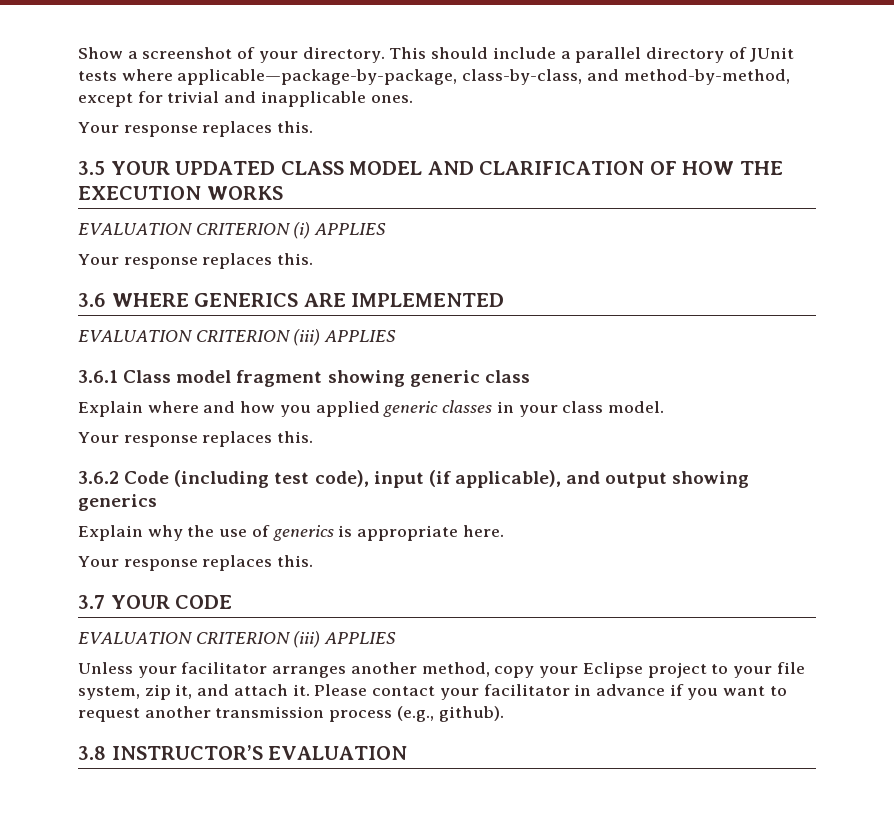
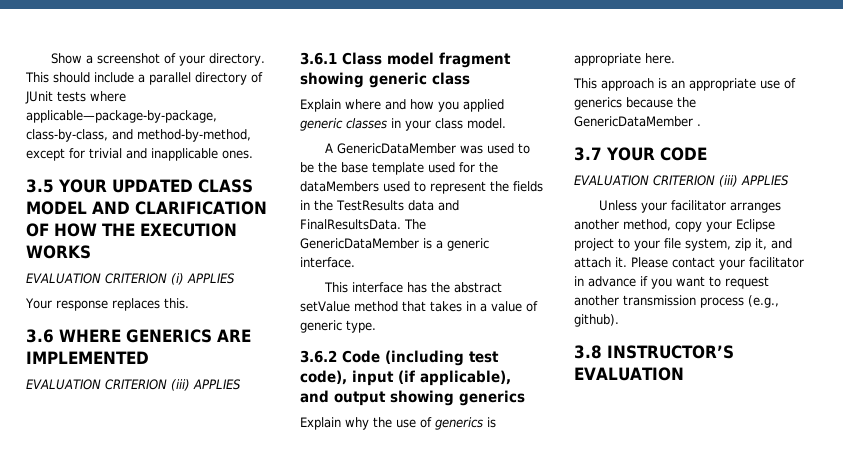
  This should include a parallel directory of JUnit tests where applicable—package-by-package, class-by-class, and method-by-method, except for trivial and inapplicable ones.
- Your response replaces this.
  Explain where and how you applied generic classes in your class model.
- Your response replaces this.
+ A GenericDataMember was used to be the base template used for the dataMembers used to represent the fields in the TestResults data and FinalResultsData. The GenericDataMember is a generic interface.
+ This interface has the abstract setValue method that takes in a value of generic type.
  Explain why the use of generics is appropriate here.
- Your response replaces this.
+ This approach is an appropriate use of generics because the GenericDataMember .

